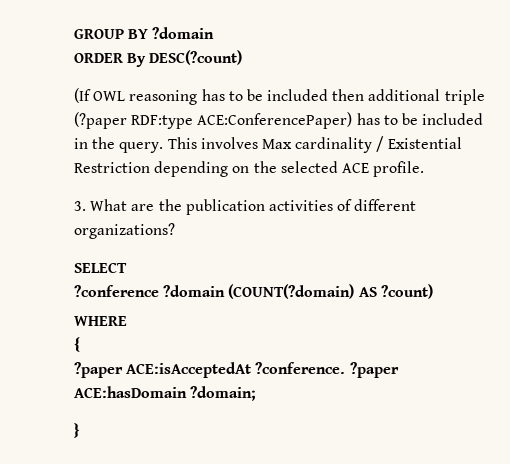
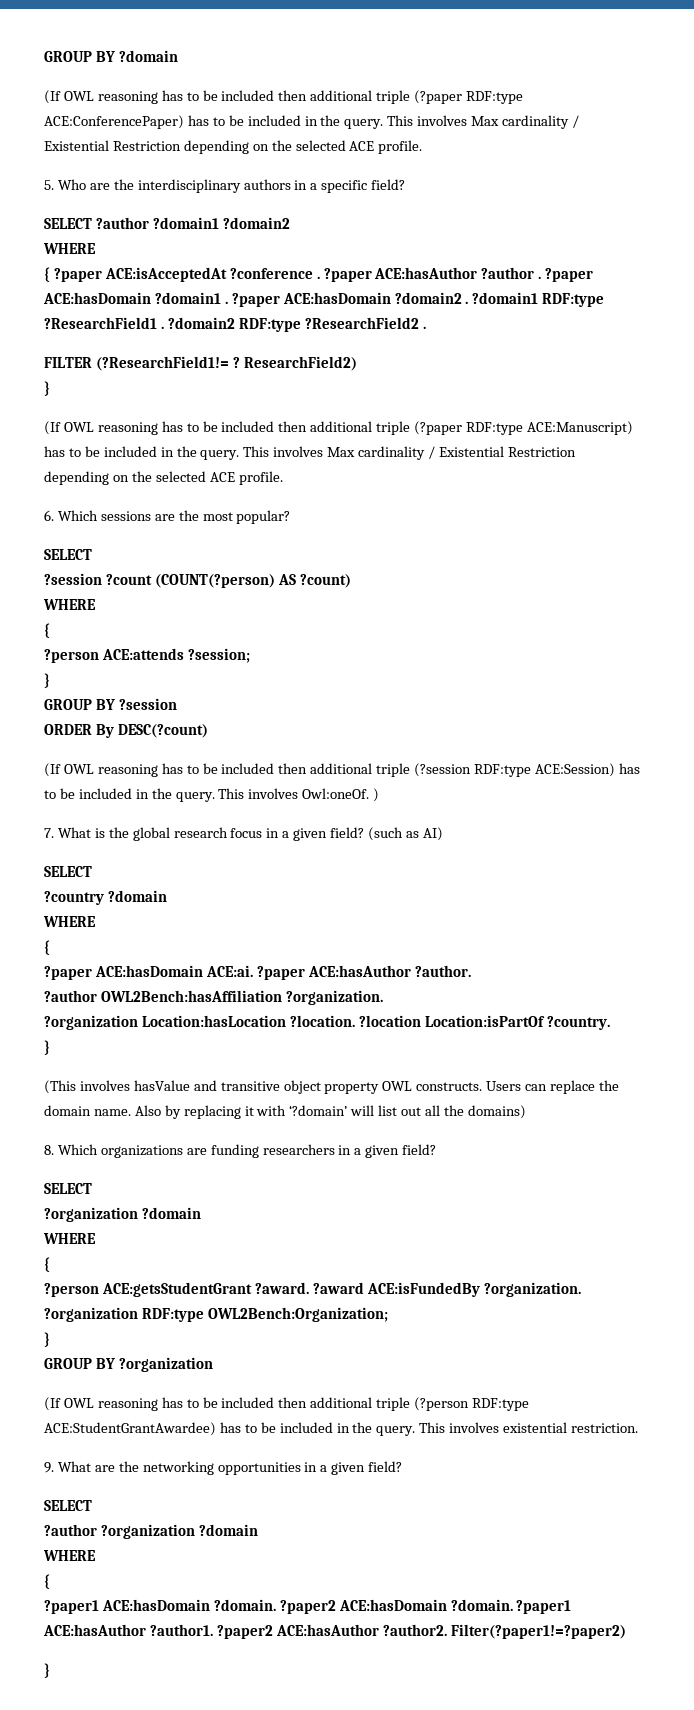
- ORDER By DESC(?count)
- 3. What are the publication activities of different organizations?
+ 5. Who are the interdisciplinary authors in a specific field?
+ SELECT ?author ?domain1 ?domain2
+ WHERE
+ { ?paper ACE:isAcceptedAt ?conference . ?paper ACE:hasAuthor ?author . ?paper ACE:hasDomain ?domain1 . ?paper ACE:hasDomain ?domain2 . ?domain1 RDF:type ?ResearchField1 . ?domain2 RDF:type ?ResearchField2 .
+ FILTER (?ResearchField1!= ? ResearchField2)
+ }
+ (If OWL reasoning has to be included then additional triple (?paper RDF:type ACE:Manuscript) has to be included in the query. This involves Max cardinality / Existential Restriction depending on the selected ACE profile.
+ 6. Which sessions are the most popular?
  SELECT
- ?conference ?domain (COUNT(?domain) AS ?count)
+ ?session ?count (COUNT(?person) AS ?count)
  WHERE
  {
- ?paper ACE:isAcceptedAt ?conference. ?paper ACE:hasDomain ?domain;
+ ?person ACE:attends ?session;
+ }
+ GROUP BY ?session
+ ORDER By DESC(?count)
+ (If OWL reasoning has to be included then additional triple (?session RDF:type ACE:Session) has to be included in the query. This involves Owl:oneOf. )
+ 7. What is the global research focus in a given field? (such as AI)
+ SELECT
+ ?country ?domain
+ WHERE
+ {
+ ?paper ACE:hasDomain ACE:ai. ?paper ACE:hasAuthor ?author.
+ ?author OWL2Bench:hasAffiliation ?organization.
+ ?organization Location:hasLocation ?location. ?location Location:isPartOf ?country.
+ }
+ (This involves hasValue and transitive object property OWL constructs. Users can replace the domain name. Also by replacing it with ‘?domain’ will list out all the domains)
+ 8. Which organizations are funding researchers in a given field?
+ SELECT
+ ?organization ?domain
+ WHERE
+ {
+ ?person ACE:getsStudentGrant ?award. ?award ACE:isFundedBy ?organization. ?organization RDF:type OWL2Bench:Organization;
+ }
+ GROUP BY ?organization
+ (If OWL reasoning has to be included then additional triple (?person RDF:type ACE:StudentGrantAwardee) has to be included in the query. This involves existential restriction.
+ 9. What are the networking opportunities in a given field?
+ SELECT
+ ?author ?organization ?domain
+ WHERE
+ {
+ ?paper1 ACE:hasDomain ?domain. ?paper2 ACE:hasDomain ?domain. ?paper1 ACE:hasAuthor ?author1. ?paper2 ACE:hasAuthor ?author2. Filter(?paper1!=?paper2)

